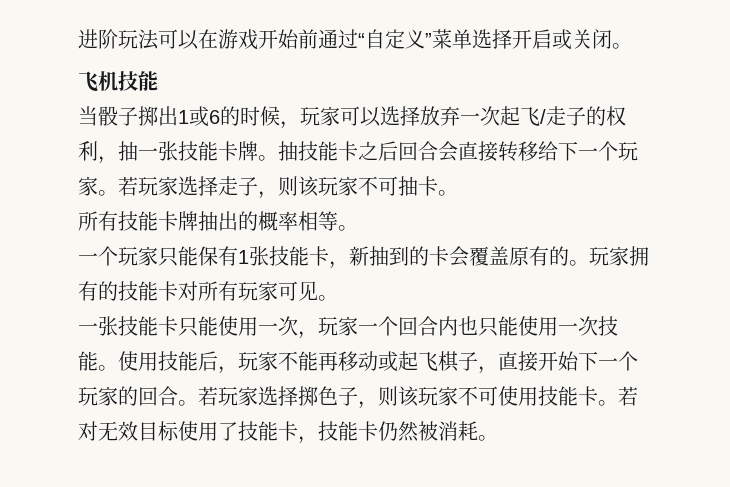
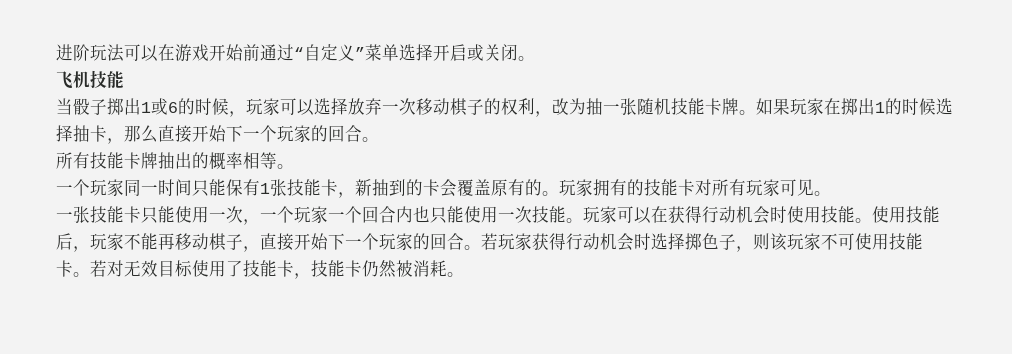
- 当骰子掷出1或6的时候，玩家可以选择放弃一次起飞/走子的权利，抽一张技能卡牌。抽技能卡之后回合会直接转移给下一个玩家。若玩家选择走子，则该玩家不可抽卡。
+ 当骰子掷出1或6的时候，玩家可以选择放弃一次移动棋子的权利，改为抽一张随机技能卡牌。如果玩家在掷出1的时候选择抽卡，那么直接开始下一个玩家的回合。
- 一个玩家只能保有1张技能卡，新抽到的卡会覆盖原有的。
+ 一个玩家同一时间只能保有1张技能卡，新抽到的卡会覆盖原有的。
- 一张技能卡只能使用一次，玩家一个回合内也只能使用一次技能。
+ 一张技能卡只能使用一次，一个玩家一个回合内也只能使用一次技能。
+ 玩家可以在获得行动机会时使用技能。
- 使用技能后，玩家不能再移动或起飞棋子，直接开始下一个玩家的回合。
+ 使用技能后，玩家不能再移动棋子，直接开始下一个玩家的回合。
- 若玩家选择掷色子，则该玩家不可使用技能卡。
+ 若玩家获得行动机会时选择掷色子，则该玩家不可使用技能卡。

